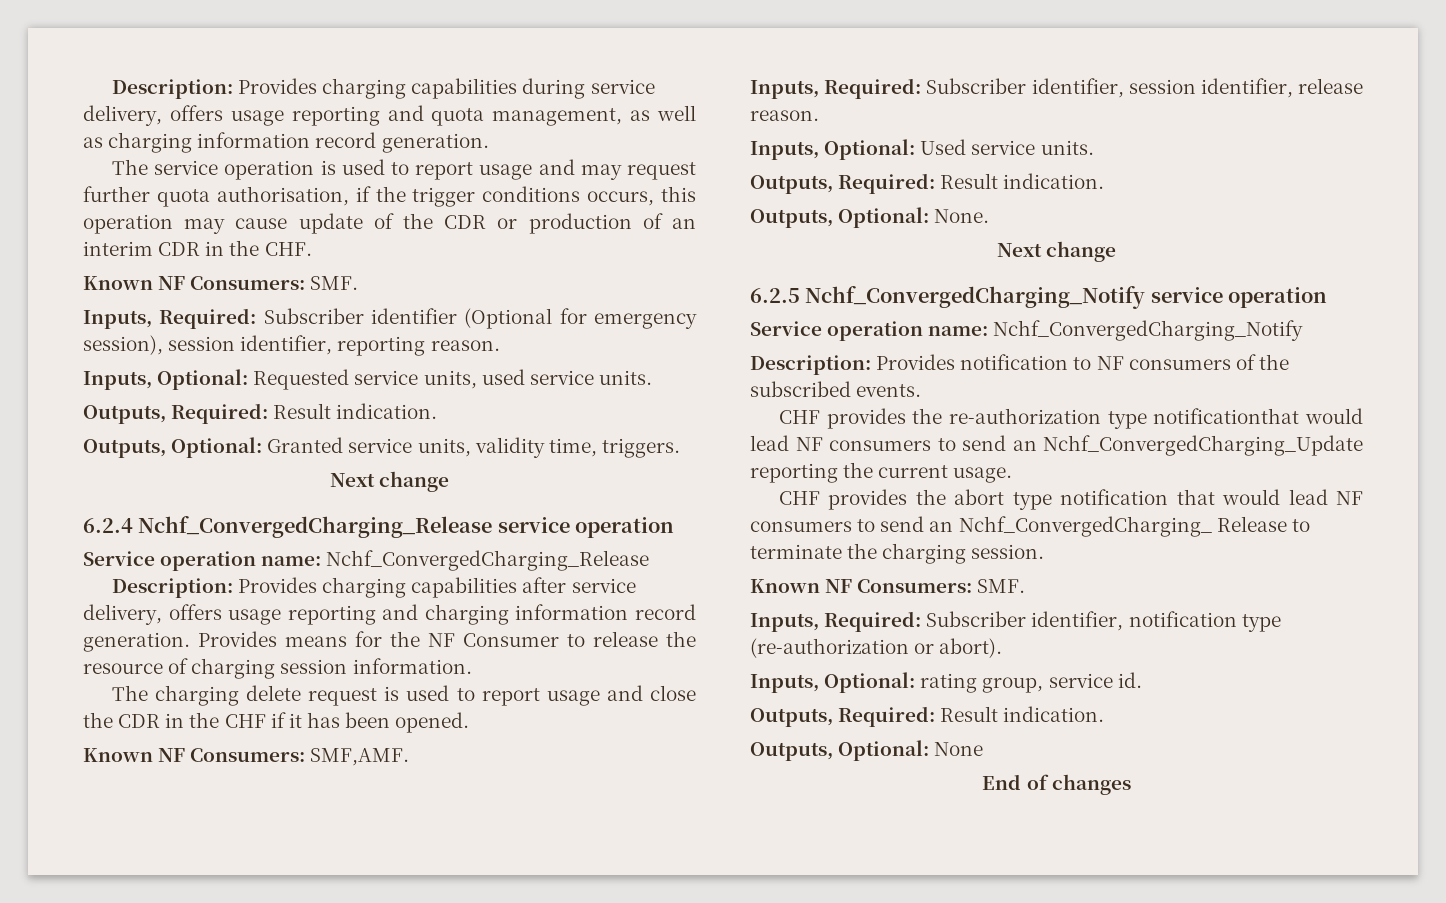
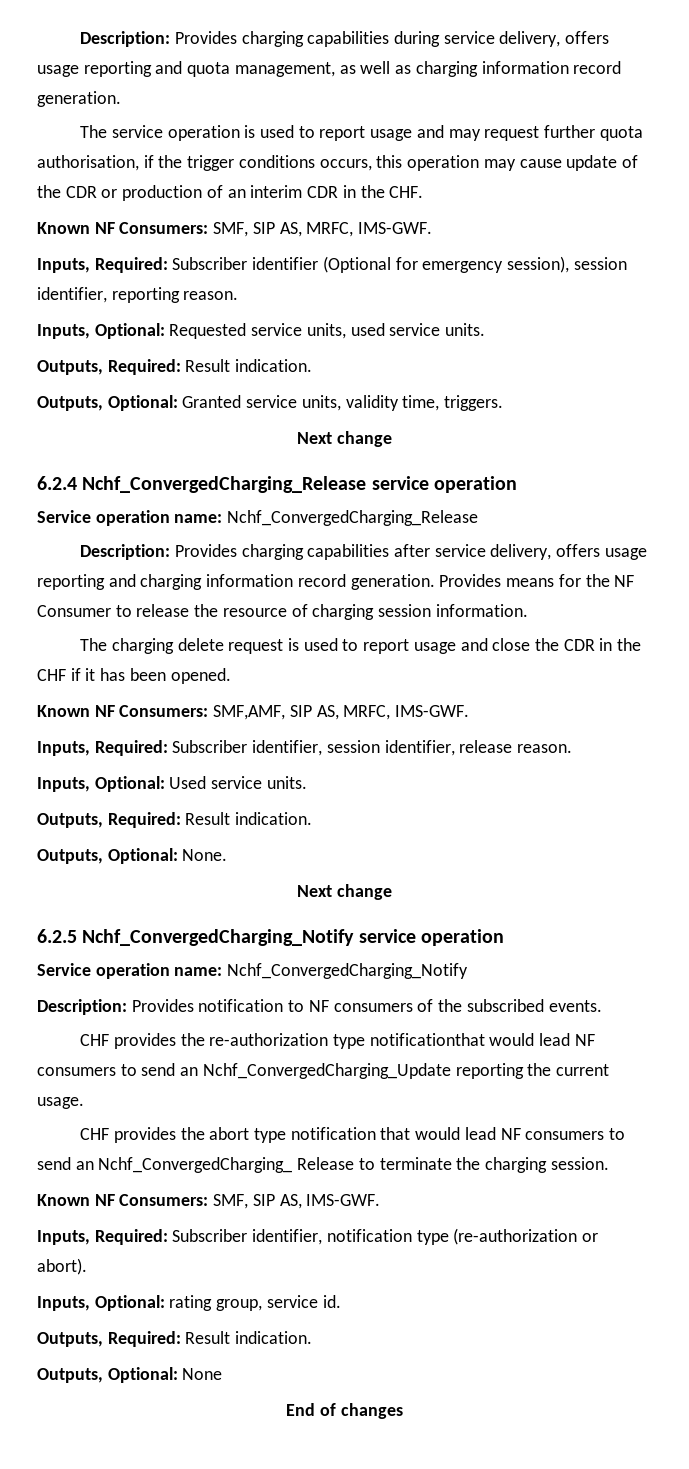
  The service operation is used to report usage and may request further quota authorisation, if the trigger conditions occurs, this operation may cause update of the CDR or production of an interim CDR in the CHF.
- Known NF Consumers: SMF.
+ Known NF Consumers: SMF, SIP AS, MRFC, IMS-GWF.
- Known NF Consumers: SMF,AMF.
+ Known NF Consumers: SMF,AMF, SIP AS, MRFC, IMS-GWF.
  CHF provides the abort type notification that would lead NF consumers to send an Nchf_ConvergedCharging_ Release to terminate the charging session.
- Known NF Consumers: SMF.
+ Known NF Consumers: SMF, SIP AS, IMS-GWF.

